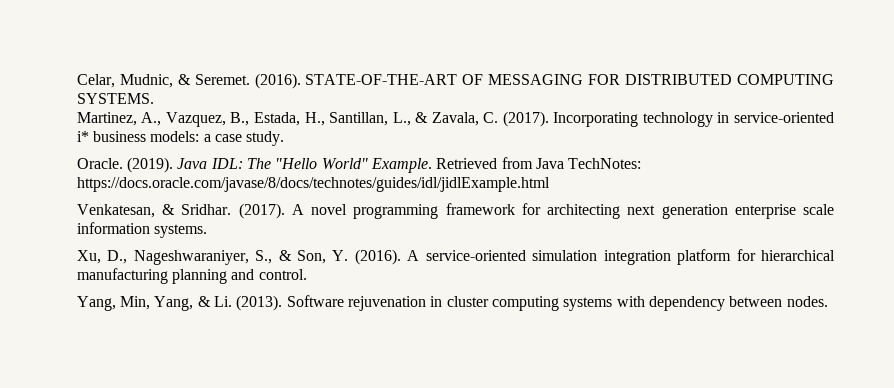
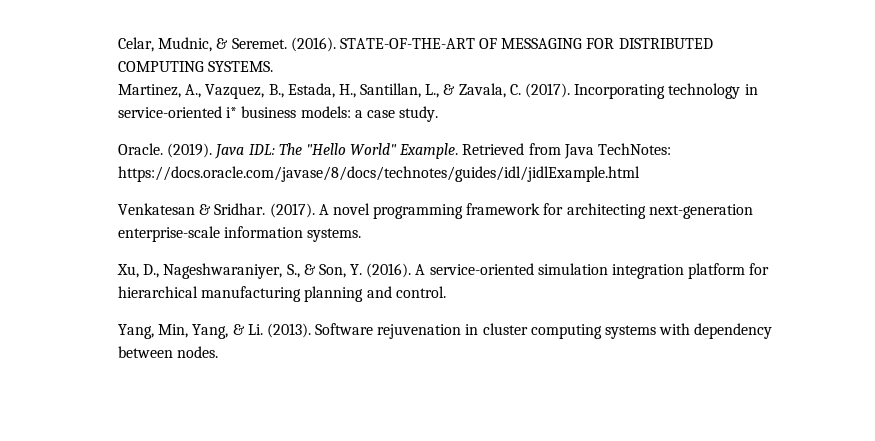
- Venkatesan, & Sridhar.
+ Venkatesan & Sridhar.
- A novel programming framework for architecting next generation enterprise scale information systems.
+ A novel programming framework for architecting next-generation enterprise-scale information systems.

